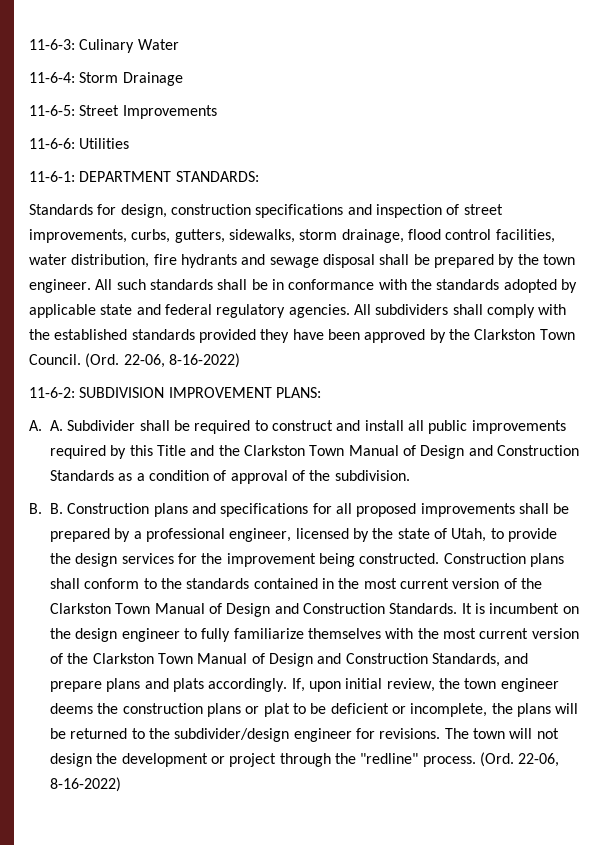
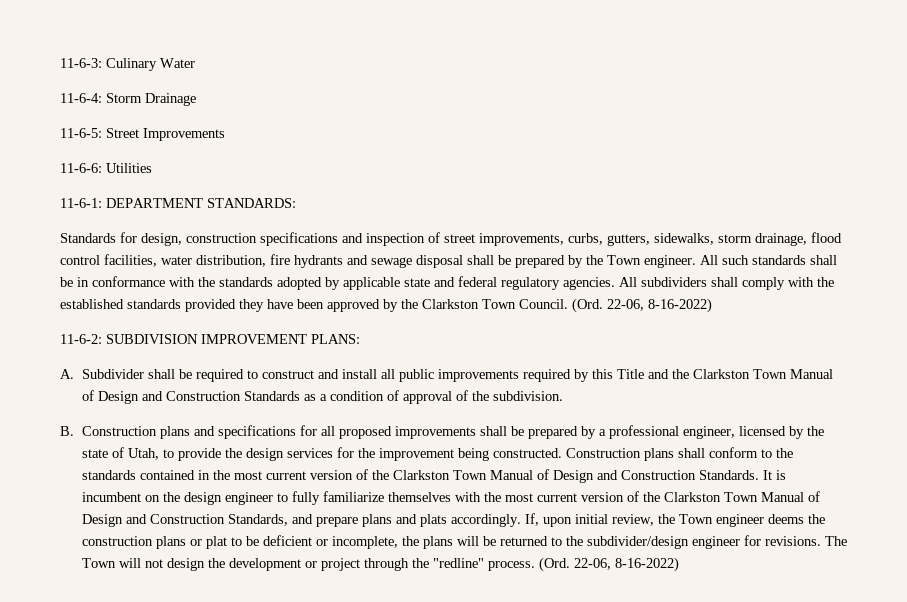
- Standards for design, construction specifications and inspection of street improvements, curbs, gutters, sidewalks, storm drainage, flood control facilities, water distribution, fire hydrants and sewage disposal shall be prepared by the town engineer.
+ Standards for design, construction specifications and inspection of street improvements, curbs, gutters, sidewalks, storm drainage, flood control facilities, water distribution, fire hydrants and sewage disposal shall be prepared by the Town engineer.
- A. A. Subdivider shall be required to construct and install all public improvements required by this Title and the Clarkston Town Manual of Design and Construction Standards as a condition of approval of the subdivision.
+ A. Subdivider shall be required to construct and install all public improvements required by this Title and the Clarkston Town Manual of Design and Construction Standards as a condition of approval of the subdivision.
- B. B. Construction plans and specifications for all proposed improvements shall be prepared by a professional engineer, licensed by the state of Utah, to provide the design services for the improvement being constructed.
+ B. Construction plans and specifications for all proposed improvements shall be prepared by a professional engineer, licensed by the state of Utah, to provide the design services for the improvement being constructed.
- If, upon initial review, the town engineer deems the construction plans or plat to be deficient or incomplete, the plans will be returned to the subdivider/design engineer for revisions.
+ If, upon initial review, the Town engineer deems the construction plans or plat to be deficient or incomplete, the plans will be returned to the subdivider/design engineer for revisions.
- The town will not design the development or project through the "redline" process.
+ The Town will not design the development or project through the "redline" process.

